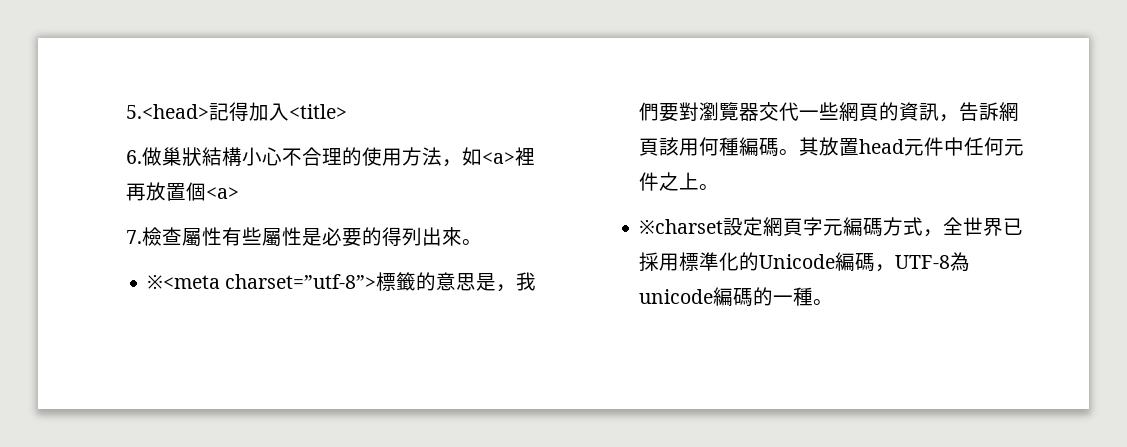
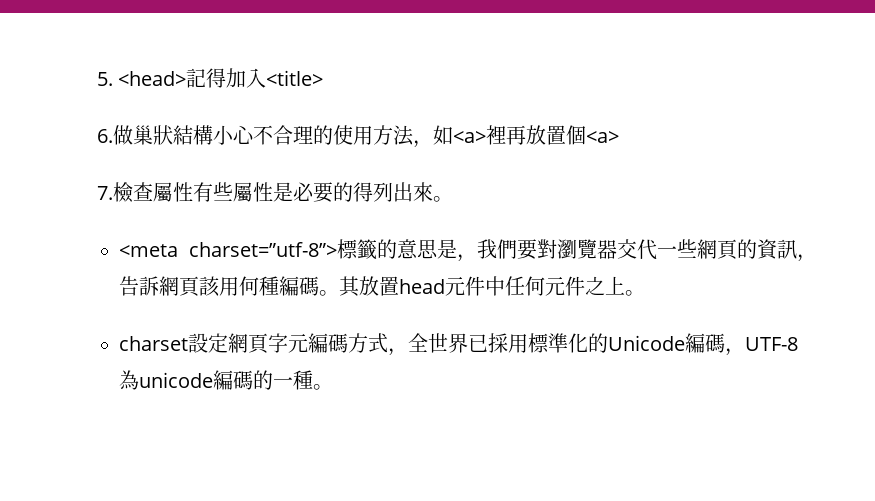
- 5.<head>記得加入<title>
+ 5. <head>記得加入<title>
- ※<meta charset=”utf-8”>標籤的意思是，我們要對瀏覽器交代一些網頁的資訊，告訴網頁該用何種編碼。
+ <meta charset=”utf-8”>標籤的意思是，我們要對瀏覽器交代一些網頁的資訊，告訴網頁該用何種編碼。
- ※charset設定網頁字元編碼方式，全世界已採用標準化的Unicode編碼，UTF-8為unicode編碼的一種。
+ charset設定網頁字元編碼方式，全世界已採用標準化的Unicode編碼，UTF-8為unicode編碼的一種。

